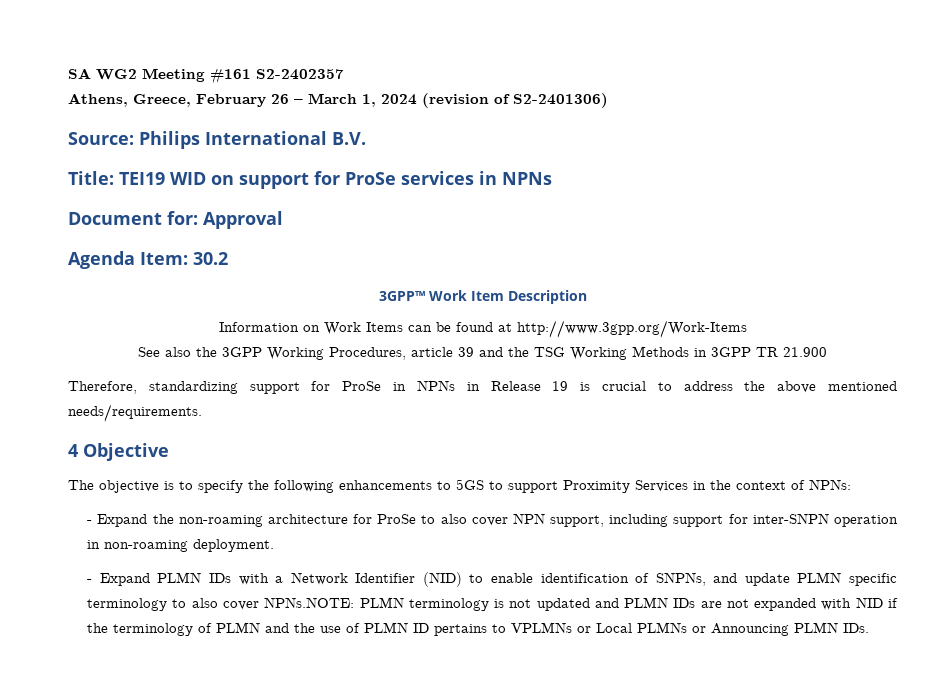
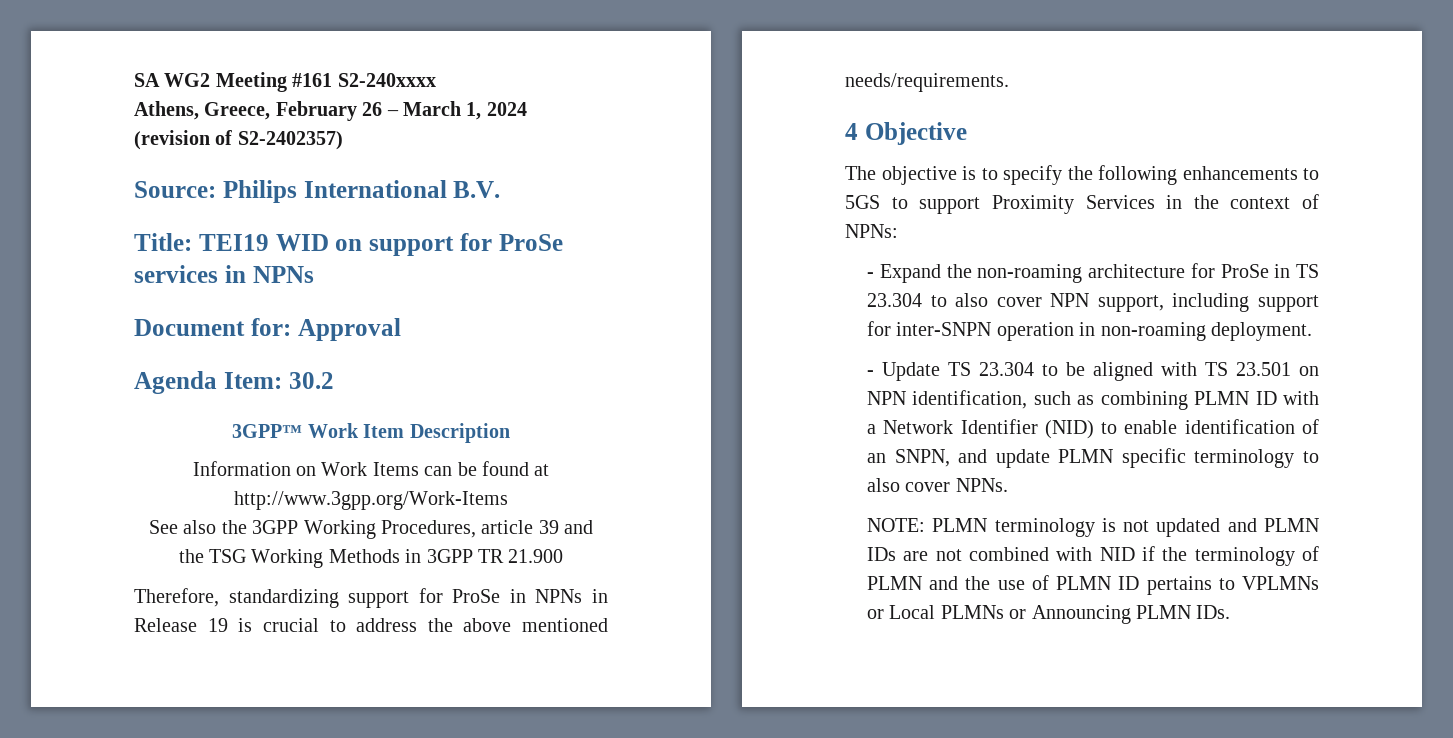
- SA WG2 Meeting #161 S2-2402357
+ SA WG2 Meeting #161 S2-240xxxx
- Athens, Greece, February 26 – March 1, 2024 (revision of S2-2401306)
+ Athens, Greece, February 26 – March 1, 2024 (revision of S2-2402357)
- - Expand the non-roaming architecture for ProSe to also cover NPN support, including support for inter-SNPN operation in non-roaming deployment.
+ - Expand the non-roaming architecture for ProSe in TS 23.304 to also cover NPN support, including support for inter-SNPN operation in non-roaming deployment.
- - Expand PLMN IDs with a Network Identifier (NID) to enable identification of SNPNs, and update PLMN specific terminology to also cover NPNs.NOTE: PLMN terminology is not updated and PLMN IDs are not expanded with NID if the terminology of PLMN and the use of PLMN ID pertains to VPLMNs or Local PLMNs or Announcing PLMN IDs.
+ - Update TS 23.304 to be aligned with TS 23.501 on NPN identification, such as combining PLMN ID with a Network Identifier (NID) to enable identification of an SNPN, and update PLMN specific terminology to also cover NPNs.
+ NOTE: PLMN terminology is not updated and PLMN IDs are not combined with NID if the terminology of PLMN and the use of PLMN ID pertains to VPLMNs or Local PLMNs or Announcing PLMN IDs.

